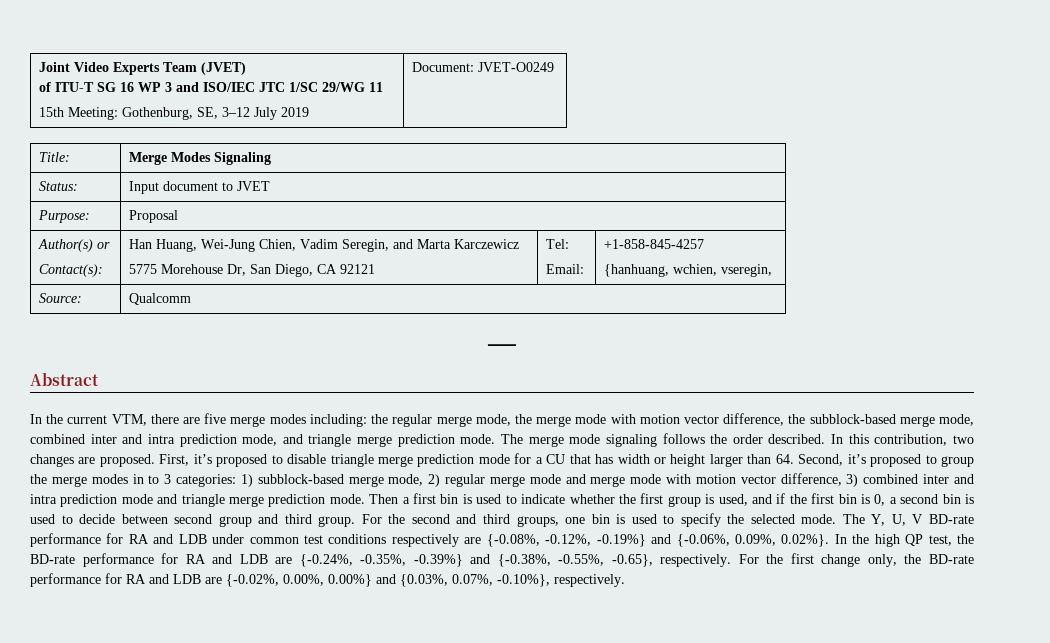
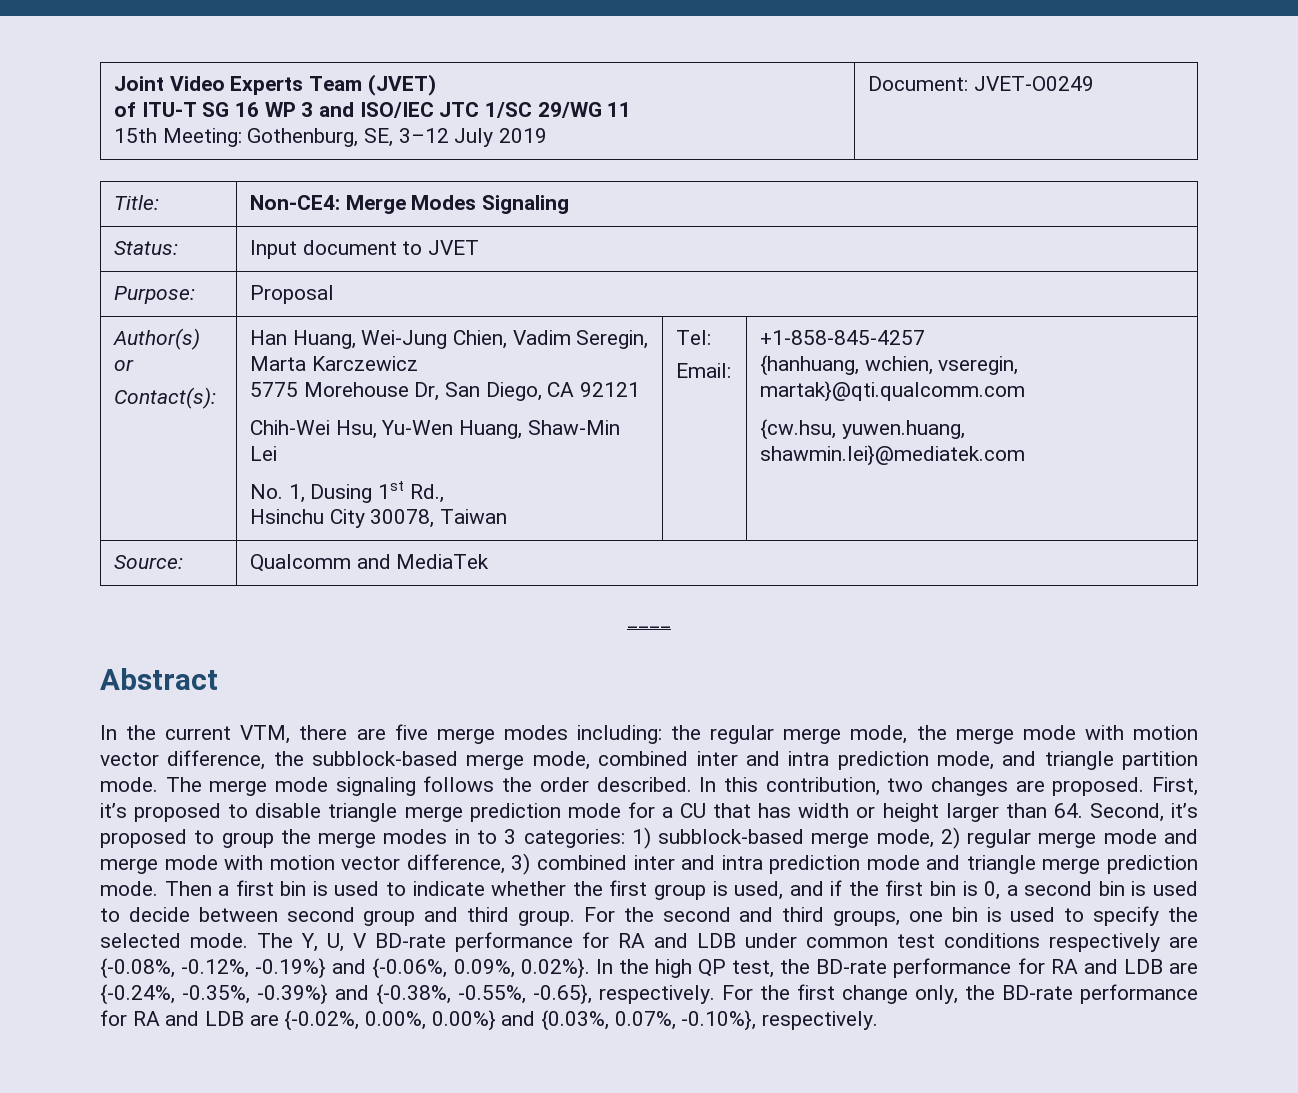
- Title: | Merge Modes Signaling
+ Title: | Non-CE4: Merge Modes Signaling
- Han Huang, Wei-Jung Chien, Vadim Seregin, and Marta Karczewicz
+ Han Huang, Wei-Jung Chien, Vadim Seregin, Marta Karczewicz
+ Chih-Wei Hsu, Yu-Wen Huang, Shaw-Min Lei
+ No. 1, Dusing 1st Rd.,
+ Hsinchu City 30078, Taiwan
- {hanhuang, wchien, vseregin,
+ {hanhuang, wchien, vseregin, martak}@qti.qualcomm.com
+ {cw.hsu, yuwen.huang, shawmin.lei}@mediatek.com
- Source: | Qualcomm
+ Source: | Qualcomm and MediaTek
- In the current VTM, there are five merge modes including: the regular merge mode, the merge mode with motion vector difference, the subblock-based merge mode, combined inter and intra prediction mode, and triangle merge prediction mode.
+ In the current VTM, there are five merge modes including: the regular merge mode, the merge mode with motion vector difference, the subblock-based merge mode, combined inter and intra prediction mode, and triangle partition mode.

